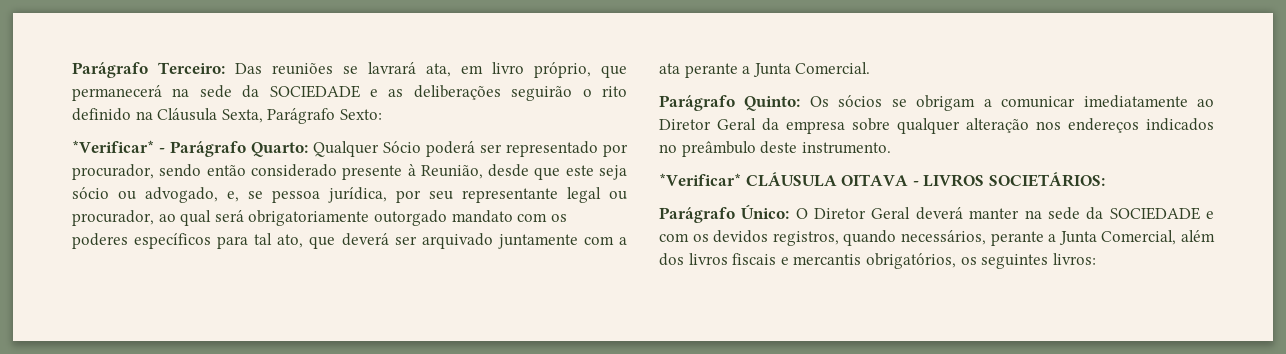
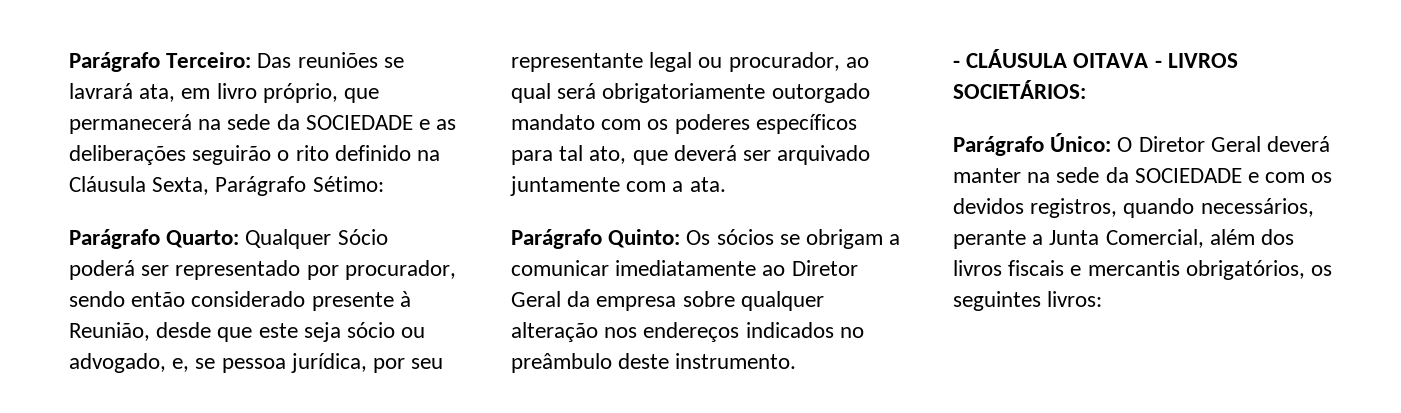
- Das reuniões se lavrará ata, em livro próprio, que permanecerá na sede da SOCIEDADE e as deliberações seguirão o rito definido na Cláusula Sexta, Parágrafo Sexto:
- *Verificar* - Parágrafo Quarto:
+ Das reuniões se lavrará ata, em livro próprio, que permanecerá na sede da SOCIEDADE e as deliberações seguirão o rito definido na Cláusula Sexta, Parágrafo Sétimo:
+ Parágrafo Quarto:
- Qualquer Sócio poderá ser representado por procurador, sendo então considerado presente à Reunião, desde que este seja sócio ou advogado, e, se pessoa jurídica, por seu representante legal ou procurador, ao qual será obrigatoriamente outorgado mandato com os poderes específicos para tal ato, que deverá ser arquivado juntamente com a ata perante a Junta Comercial.
+ Qualquer Sócio poderá ser representado por procurador, sendo então considerado presente à Reunião, desde que este seja sócio ou advogado, e, se pessoa jurídica, por seu representante legal ou procurador, ao qual será obrigatoriamente outorgado mandato com os poderes específicos para tal ato, que deverá ser arquivado juntamente com a ata.
- *Verificar* CLÁUSULA OITAVA - LIVROS SOCIETÁRIOS:
+ - CLÁUSULA OITAVA - LIVROS SOCIETÁRIOS:

